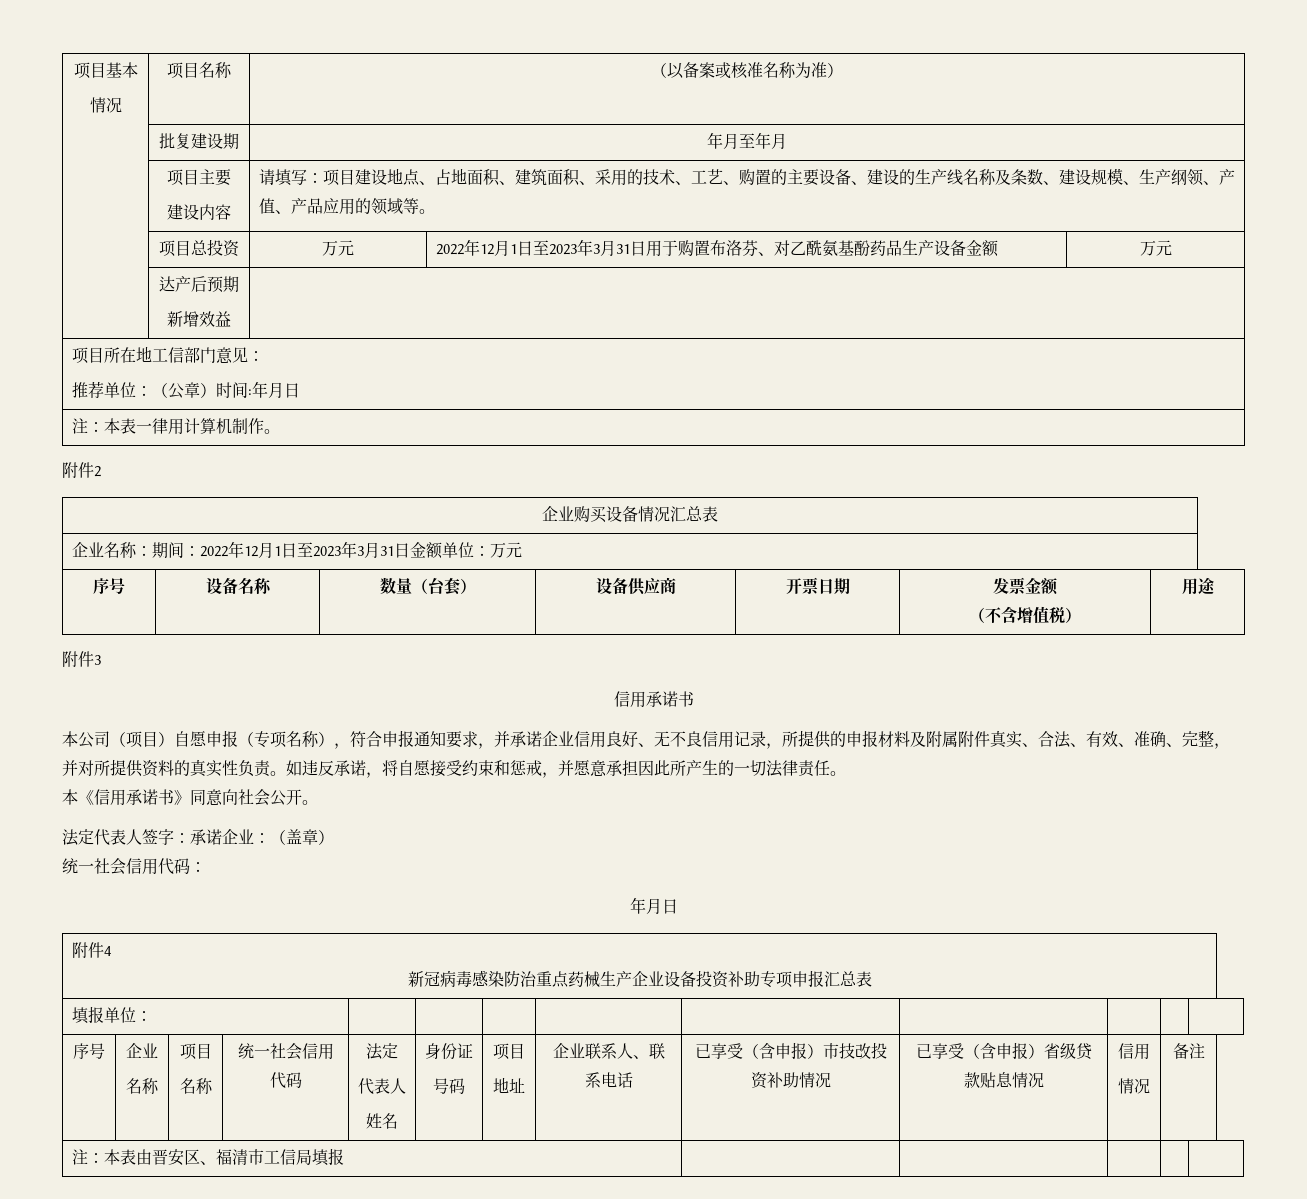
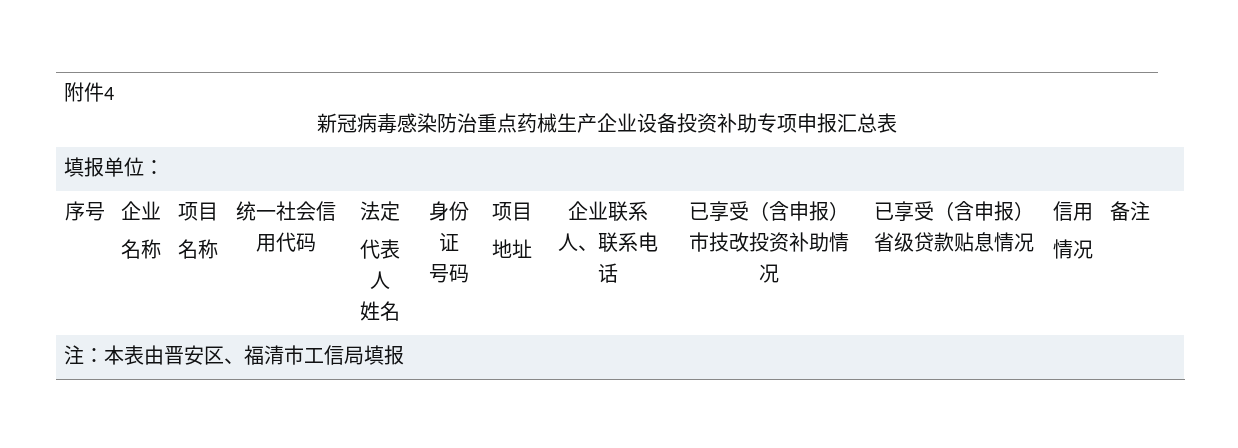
- 项目基本
- 情况 | 项目名称 | （以备案或核准名称为准）
- | 批复建设期 | 年月至年月
- | 项目主要
- 建设内容 | 请填写：项目建设地点、占地面积、建筑面积、采用的技术、工艺、购置的主要设备、建设的生产线名称及条数、建设规模、生产纲领、产值、产品应用的领域等。
- | 项目总投资 | 万元 | 2022年12月1日至2023年3月31日用于购置布洛芬、对乙酰氨基酚药品生产设备金额 | 万元
- | 达产后预期
- 新增效益 |
- 项目所在地工信部门意见：
- 推荐单位：（公章）时间:年月日
- 注：本表一律用计算机制作。
- 附件2
- 企业购买设备情况汇总表
- 企业名称：期间：2022年12月1日至2023年3月31日金额单位：万元
- 序号 | 设备名称 | 数量（台套） | 设备供应商 | 开票日期 | 发票金额
- （不含增值税） | 用途
- 附件3
- 信用承诺书
- 本公司（项目）自愿申报（专项名称），符合申报通知要求，并承诺企业信用良好、无不良信用记录，所提供的申报材料及附属附件真实、合法、有效、准确、完整，并对所提供资料的真实性负责。如违反承诺，将自愿接受约束和惩戒，并愿意承担因此所产生的一切法律责任。
- 本《信用承诺书》同意向社会公开。
- 法定代表人签字：承诺企业：（盖章）
- 统一社会信用代码：
- 年月日

